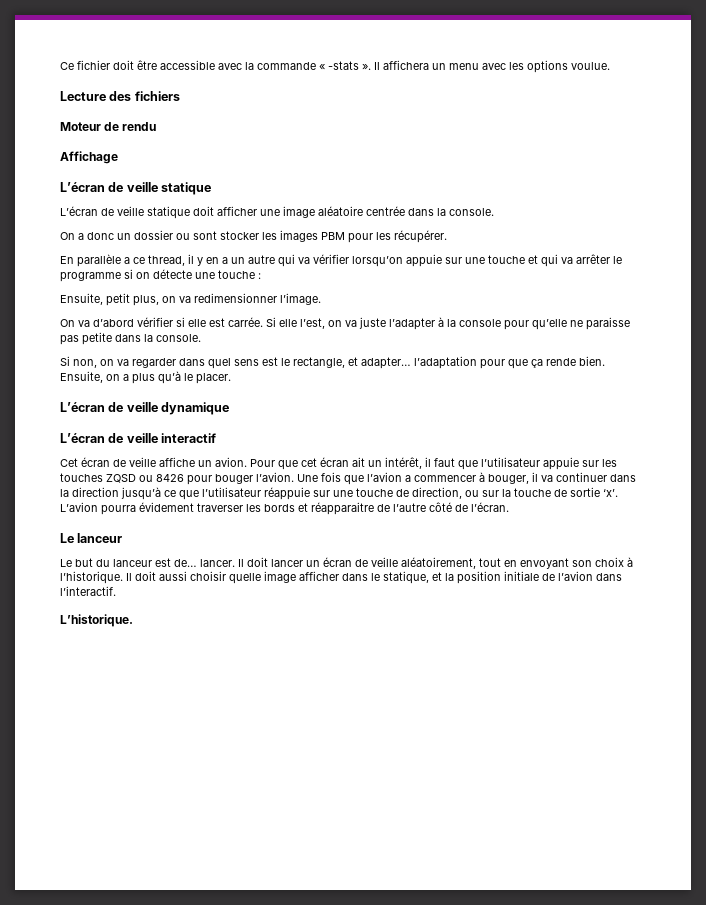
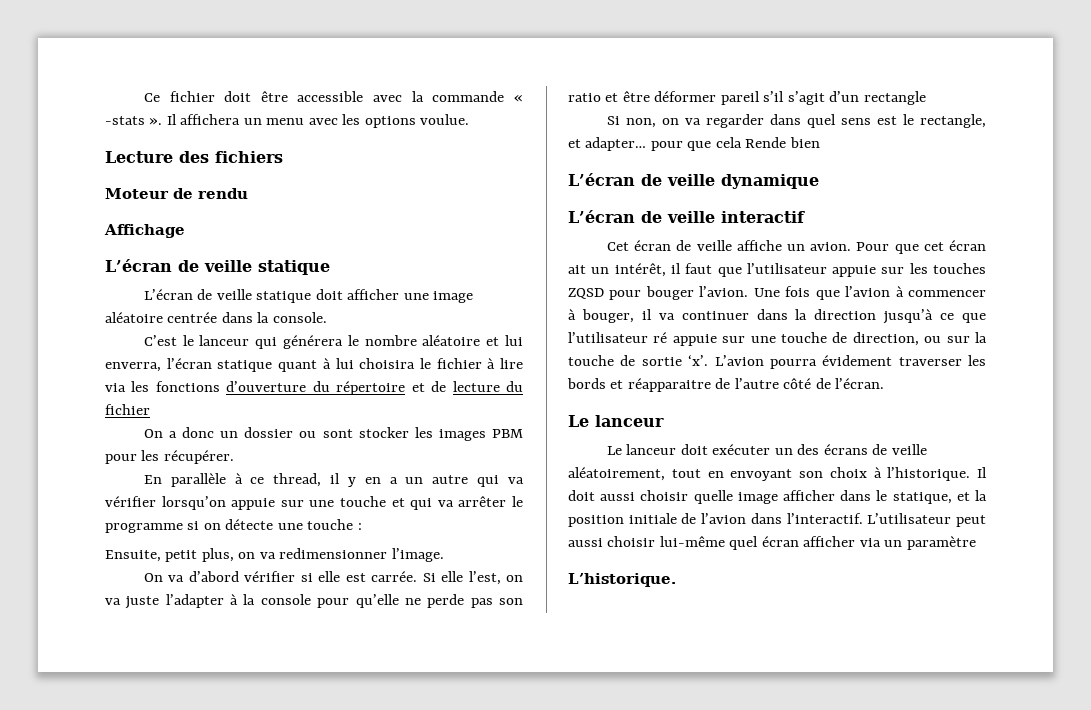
+ C’est le lanceur qui générera le nombre aléatoire et lui enverra, l’écran statique quant à lui choisira le fichier à lire via les fonctions d’ouverture du répertoire et de lecture du fichier
- En parallèle a ce thread, il y en a un autre qui va vérifier lorsqu’on appuie sur une touche et qui va arrêter le programme si on détecte une touche :
+ En parallèle à ce thread, il y en a un autre qui va vérifier lorsqu’on appuie sur une touche et qui va arrêter le programme si on détecte une touche :
- Si elle l’est, on va juste l’adapter à la console pour qu’elle ne paraisse pas petite dans la console.
+ Si elle l’est, on va juste l’adapter à la console pour qu’elle ne perde pas son ratio et être déformer pareil s’il s’agit d’un rectangle
- Si non, on va regarder dans quel sens est le rectangle, et adapter… l’adaptation pour que ça rende bien. Ensuite, on a plus qu’à le placer.
+ Si non, on va regarder dans quel sens est le rectangle, et adapter… pour que cela Rende bien
- Pour que cet écran ait un intérêt, il faut que l’utilisateur appuie sur les touches ZQSD ou 8426 pour bouger l’avion.
+ Pour que cet écran ait un intérêt, il faut que l’utilisateur appuie sur les touches ZQSD pour bouger l’avion.
- Une fois que l’avion a commencer à bouger, il va continuer dans la direction jusqu’à ce que l’utilisateur réappuie sur une touche de direction, ou sur la touche de sortie ‘x’.
+ Une fois que l’avion à commencer à bouger, il va continuer dans la direction jusqu’à ce que l’utilisateur ré appuie sur une touche de direction, ou sur la touche de sortie ‘x’.
- Le but du lanceur est de… lancer. Il doit lancer un écran de veille aléatoirement, tout en envoyant son choix à l’historique.
+ Le lanceur doit exécuter un des écrans de veille aléatoirement, tout en envoyant son choix à l’historique.
+ L’utilisateur peut aussi choisir lui-même quel écran afficher via un paramètre

